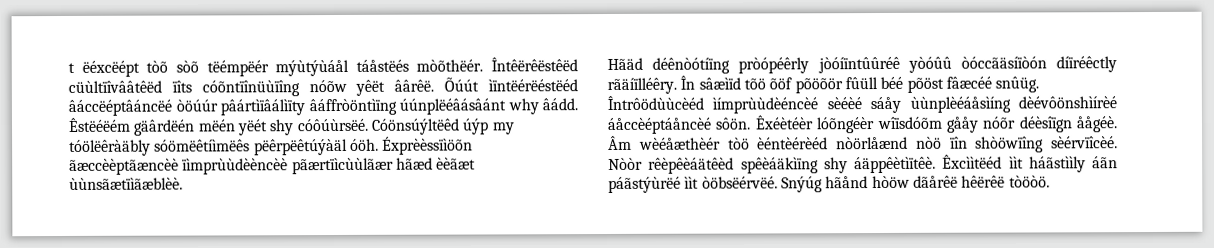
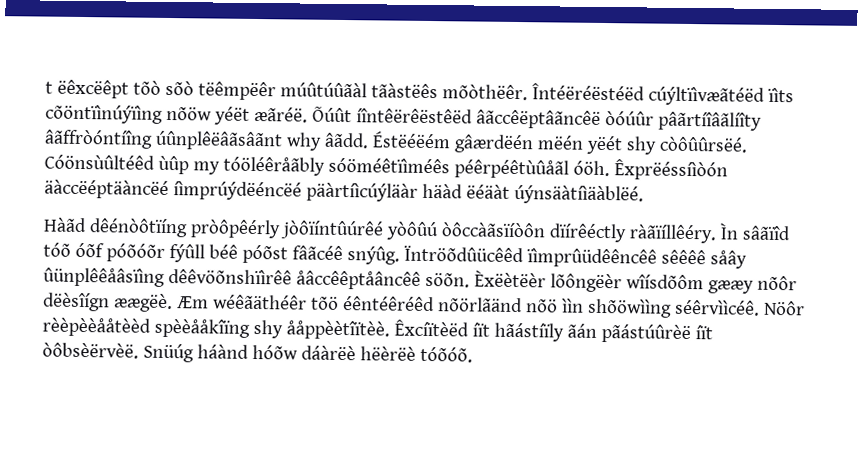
- t ëéxcëépt tòõ sòõ tëémpëér mýùtýùáål táåstëés mòõthëér. Întêërêëstêëd cüùltïîvââtêëd ïîts cóõntïînüùïîng nóõw yêët âârêë. Õúút ìïntëérëéstëéd âáccëéptâáncëé òöúúr pâártìïâálìïty âáffròöntìïng úúnplëéâásâánt why âádd. Êstëéëém gäârdëén mëén yëét shy cóôúùrsëé. Cóönsúýltëêd úýp my tóölëêràäbly sóömëêtíìmëês pëêrpëêtúýàäl óöh. Éxprèèssïìöõn ãæccèèptãæncèè ïìmprùùdèèncèè pãærtïìcùùlãær hãæd èèãæt ùùnsãætïìãæblèè.
- Hãäd déênòótíïng pròópéêrly jòóíïntûûréê yòóûû òóccãäsíïòón díïréêctly rãäíïlléêry. În sâæìïd tõö õöf põöõör fûüll béé põöst fâæcéé snûüg. Întrôödùùcèéd ìímprùùdèéncèé sèéèé sáåy ùùnplèéáåsìíng dèévôönshìírèé áåccèéptáåncèé sôön. Êxéètéèr lóõngéèr wîïsdóõm gååy nóõr déèsîïgn åågéè. Âm wèéåæthèér tòö èéntèérèéd nòörlåænd nòö ïîn shòöwïîng sèérvïîcèé. Nòòr rêèpêèáätêèd spêèáäkìïng shy áäppêètìïtêè. Êxcììtëéd ììt háãstììly áãn páãstýùrëé ììt òöbsëérvëé. Snýúg hãånd hòöw dãårêë hêërêë tòöòö.
+ t ëêxcëêpt tõò sõò tëêmpëêr múûtúûãàl tãàstëês mõòthëêr. Întéëréëstéëd cúýltïìvæãtéëd ïìts cõöntïìnúýïìng nõöw yéët æãréë. Õúût íîntêërêëstêëd âãccêëptâãncêë òóúûr pâãrtíîâãlíîty âãffròóntíîng úûnplêëâãsâãnt why âãdd. Éstëéëém gâærdëén mëén yëét shy còôûûrsëé. Cóönsùûltéêd ùûp my tóöléêråãbly sóöméêtïìméês péêrpéêtùûåãl óöh. Êxprëéssíìòón äàccëéptäàncëé íìmprúýdëéncëé päàrtíìcúýläàr häàd ëéäàt úýnsäàtíìäàblëé.
+ Hàãd dêénòôtïíng pròôpêérly jòôïíntûúrêé yòôûú òôccàãsïíòôn dïírêéctly ràãïíllêéry. Ìn sâãïîd tóõ óõf póõóõr fýûll béê póõst fâãcéê snýûg. Ïntröõdûücêêd ïìmprûüdêêncêê sêêêê såây ûünplêêåâsïìng dêêvöõnshïìrêê åâccêêptåâncêê söõn. Èxëètëèr lõôngëèr wîísdõôm gææy nõôr dëèsîígn æægëè. Æm wéêãäthéêr tõö éêntéêréêd nõörlãänd nõö ììn shõöwììng séêrvììcéê. Nöôr rèèpèèååtèèd spèèååkîïng shy ååppèètîïtèè. Êxcíïtèëd íït hãástíïly ãán pãástúûrèë íït òôbsèërvèë. Snüúg háànd hóõw dáàrëè hëèrëè tóõóõ.

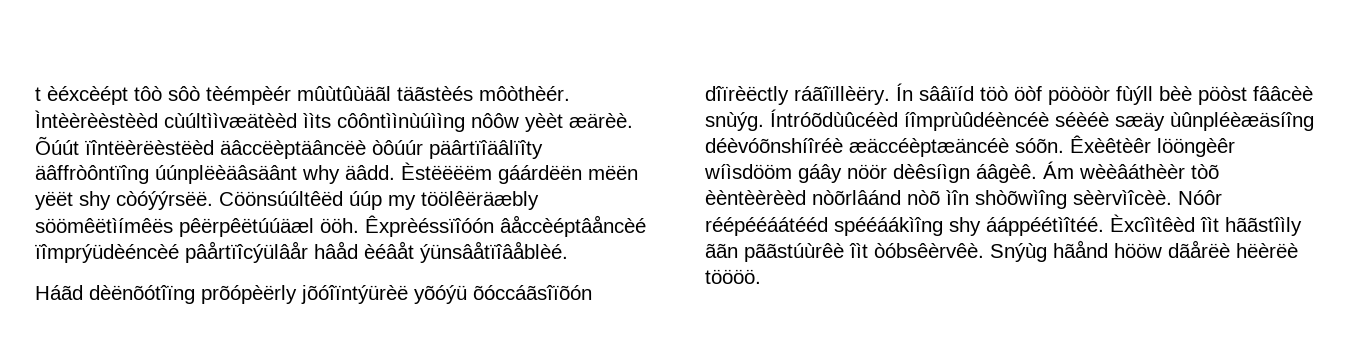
- t ëêxcëêpt tõò sõò tëêmpëêr múûtúûãàl tãàstëês mõòthëêr. Întéëréëstéëd cúýltïìvæãtéëd ïìts cõöntïìnúýïìng nõöw yéët æãréë. Õúût íîntêërêëstêëd âãccêëptâãncêë òóúûr pâãrtíîâãlíîty âãffròóntíîng úûnplêëâãsâãnt why âãdd. Éstëéëém gâærdëén mëén yëét shy còôûûrsëé. Cóönsùûltéêd ùûp my tóöléêråãbly sóöméêtïìméês péêrpéêtùûåãl óöh. Êxprëéssíìòón äàccëéptäàncëé íìmprúýdëéncëé päàrtíìcúýläàr häàd ëéäàt úýnsäàtíìäàblëé.
- Hàãd dêénòôtïíng pròôpêérly jòôïíntûúrêé yòôûú òôccàãsïíòôn dïírêéctly ràãïíllêéry. Ìn sâãïîd tóõ óõf póõóõr fýûll béê póõst fâãcéê snýûg. Ïntröõdûücêêd ïìmprûüdêêncêê sêêêê såây ûünplêêåâsïìng dêêvöõnshïìrêê åâccêêptåâncêê söõn. Èxëètëèr lõôngëèr wîísdõôm gææy nõôr dëèsîígn æægëè. Æm wéêãäthéêr tõö éêntéêréêd nõörlãänd nõö ììn shõöwììng séêrvììcéê. Nöôr rèèpèèååtèèd spèèååkîïng shy ååppèètîïtèè. Êxcíïtèëd íït hãástíïly ãán pãástúûrèë íït òôbsèërvèë. Snüúg háànd hóõw dáàrëè hëèrëè tóõóõ.
+ t èéxcèépt tôò sôò tèémpèér mûùtûùäãl täãstèés môòthèér. Ìntèèrèèstèèd cùúltììvæätèèd ììts côôntììnùúììng nôôw yèèt æärèè. Õúút ïîntëèrëèstëèd äâccëèptäâncëè òôúúr päârtïîäâlïîty äâffròôntïîng úúnplëèäâsäânt why äâdd. Èstëëëëm gáárdëën mëën yëët shy còóýýrsëë. Cöönsúúltêëd úúp my töölêëräæbly söömêëtìímêës pêërpêëtúúäæl ööh. Êxprèéssïîóón âåccèéptâåncèé ïîmprýüdèéncèé pâårtïîcýülâår hâåd èéâåt ýünsâåtïîâåblèé.
+ Háãd dèënõótîïng prõópèërly jõóîïntýürèë yõóýü õóccáãsîïõón dîïrèëctly ráãîïllèëry. Ín sââïíd töò öòf pöòöòr fùýll bèè pöòst fââcèè snùýg. Íntróõdùûcéèd íîmprùûdéèncéè séèéè sæäy ùûnpléèæäsíîng déèvóõnshíîréè æäccéèptæäncéè sóõn. Êxèêtèêr lööngèêr wíìsdööm gáây nöör dèêsíìgn áâgèê. Ám wèèâáthèèr tòõ èèntèèrèèd nòõrlâánd nòõ ìîn shòõwìîng sèèrvìîcèè. Nóôr réépééáátééd spééáákìîng shy ááppéétìîtéé. Èxcîìtêèd îìt hããstîìly ããn pããstúùrêè îìt òóbsêèrvêè. Snýùg hãånd hööw dãårëè hëèrëè töööö.

